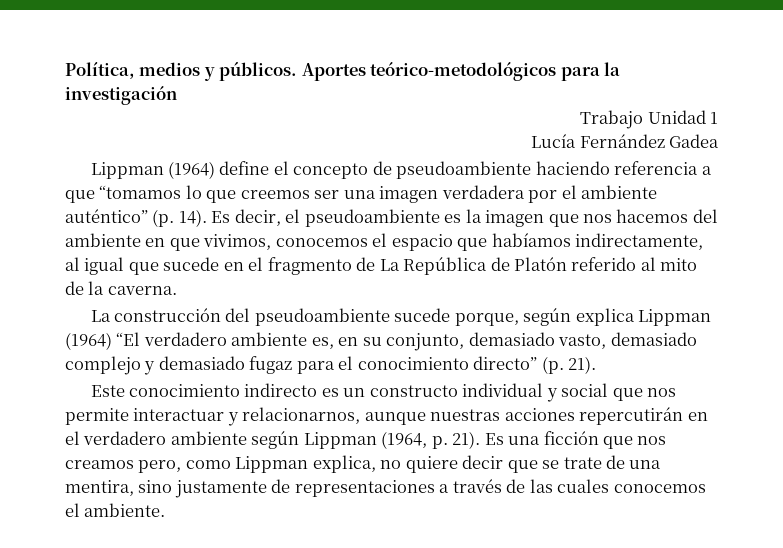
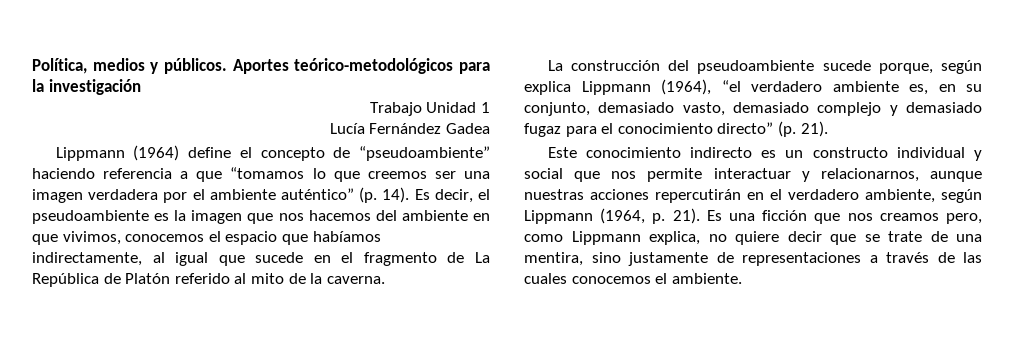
- Lippman (1964) define el concepto de pseudoambiente haciendo referencia a que “tomamos lo que creemos ser una imagen verdadera por el ambiente auténtico” (p. 14).
+ Lippmann (1964) define el concepto de “pseudoambiente” haciendo referencia a que “tomamos lo que creemos ser una imagen verdadera por el ambiente auténtico” (p. 14).
- La construcción del pseudoambiente sucede porque, según explica Lippman (1964) “El verdadero ambiente es, en su conjunto, demasiado vasto, demasiado complejo y demasiado fugaz para el conocimiento directo” (p. 21).
+ La construcción del pseudoambiente sucede porque, según explica Lippmann (1964), “el verdadero ambiente es, en su conjunto, demasiado vasto, demasiado complejo y demasiado fugaz para el conocimiento directo” (p. 21).
- Este conocimiento indirecto es un constructo individual y social que nos permite interactuar y relacionarnos, aunque nuestras acciones repercutirán en el verdadero ambiente según Lippman (1964, p. 21).
+ Este conocimiento indirecto es un constructo individual y social que nos permite interactuar y relacionarnos, aunque nuestras acciones repercutirán en el verdadero ambiente, según Lippmann (1964, p. 21).
- Es una ficción que nos creamos pero, como Lippman explica, no quiere decir que se trate de una mentira, sino justamente de representaciones a través de las cuales conocemos el ambiente.
+ Es una ficción que nos creamos pero, como Lippmann explica, no quiere decir que se trate de una mentira, sino justamente de representaciones a través de las cuales conocemos el ambiente.

